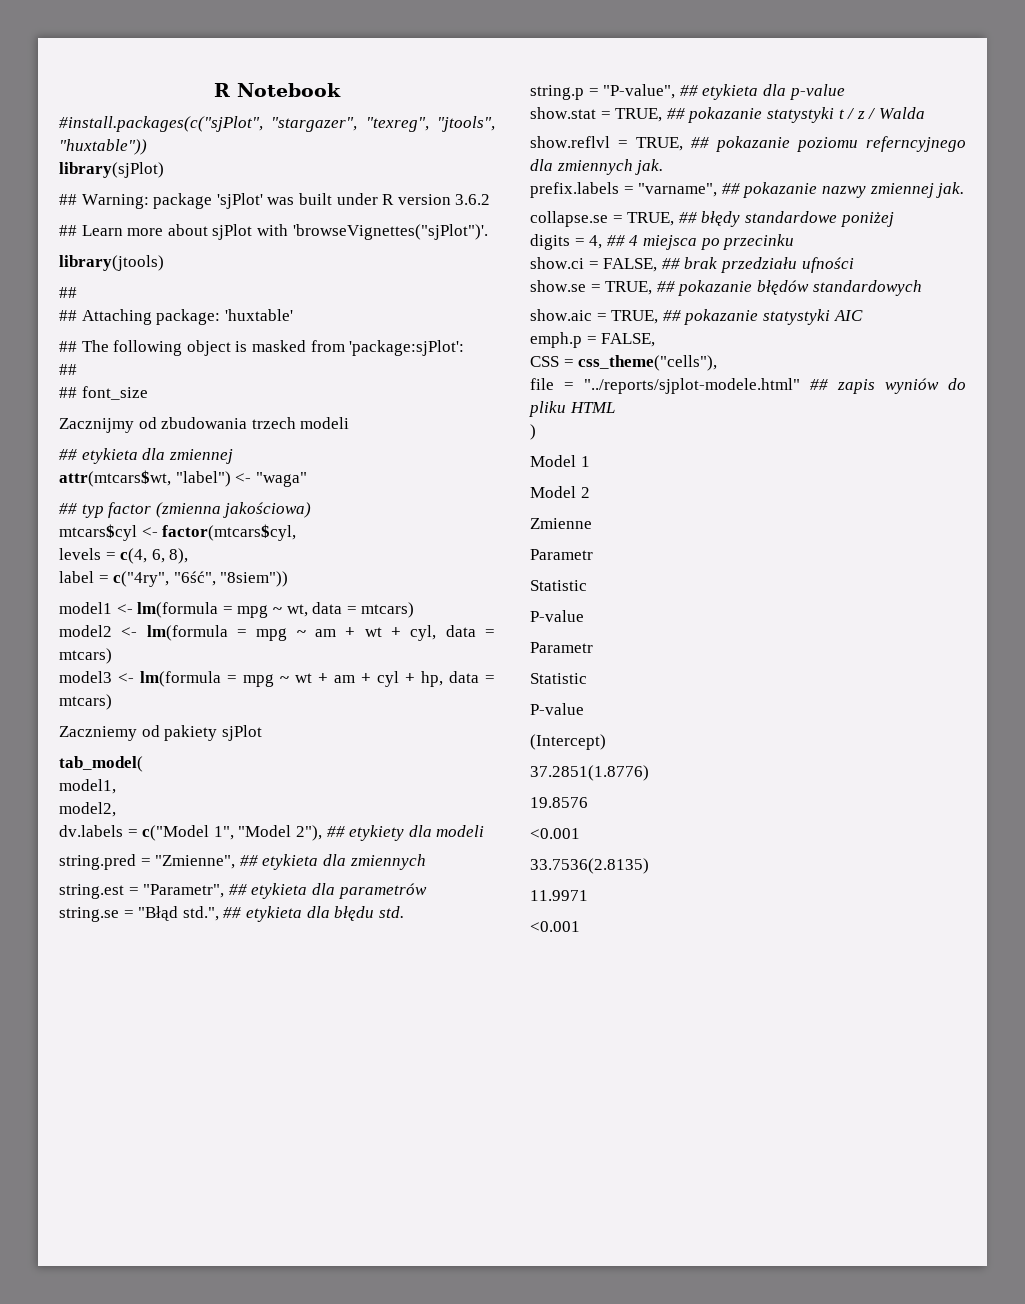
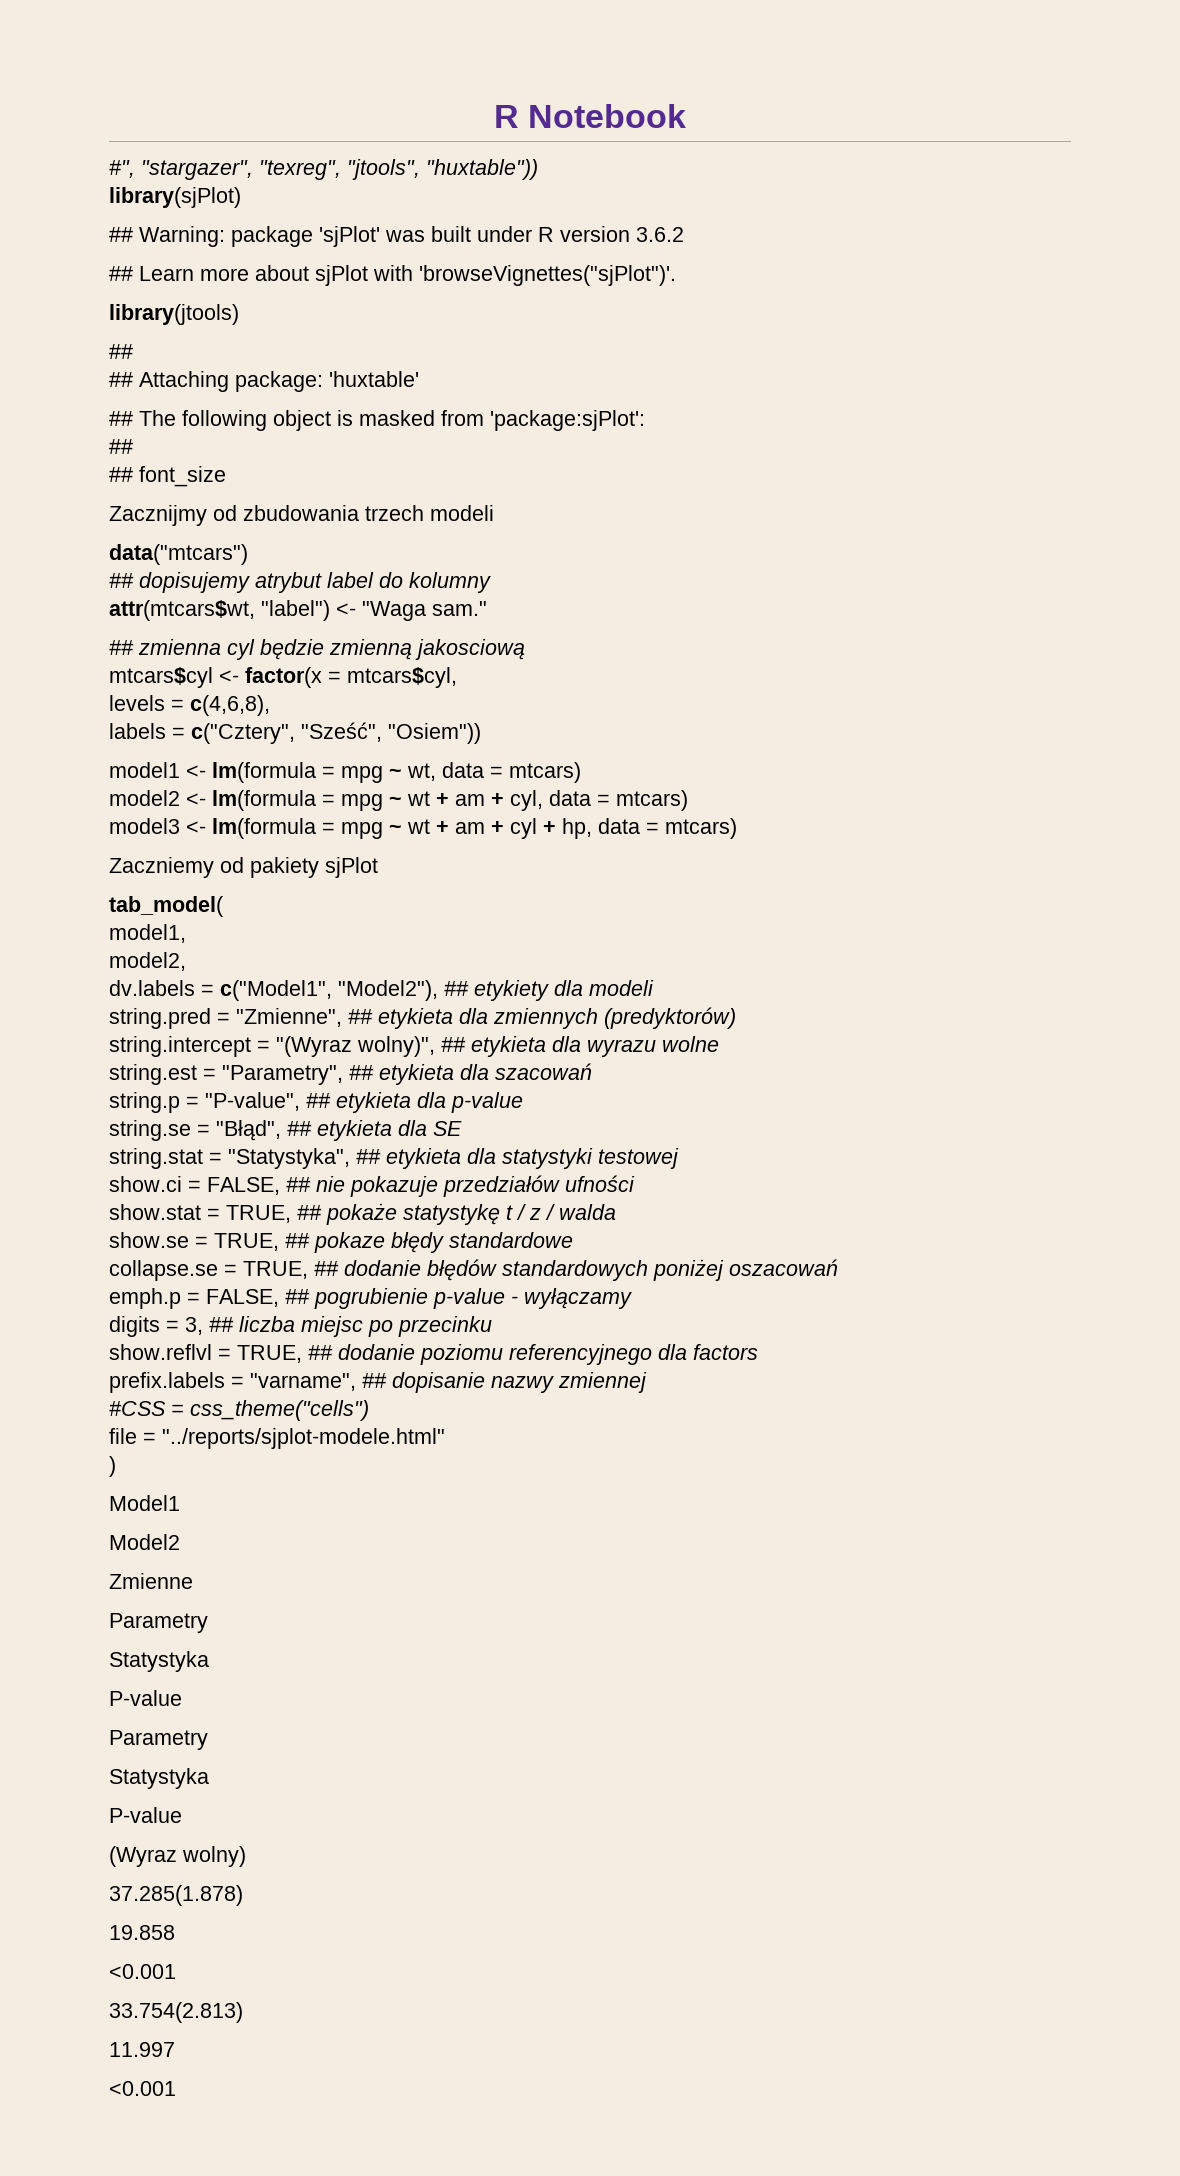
- #install.packages(c("sjPlot", "stargazer", "texreg", "jtools", "huxtable"))
+ #", "stargazer", "texreg", "jtools", "huxtable"))
- ## etykieta dla zmiennej
+ data("mtcars")
+ ## dopisujemy atrybut label do kolumny
- attr(mtcars$wt, "label") <- "waga"
- ## typ factor (zmienna jakościowa)
+ attr(mtcars$wt, "label") <- "Waga sam."
+ ## zmienna cyl będzie zmienną jakosciową
- mtcars$cyl <- factor(mtcars$cyl,
+ mtcars$cyl <- factor(x = mtcars$cyl,
- levels = c(4, 6, 8),
- label = c("4ry", "6ść", "8siem"))
+ levels = c(4,6,8),
+ labels = c("Cztery", "Sześć", "Osiem"))
- model2 <- lm(formula = mpg ~ am + wt + cyl, data = mtcars)
+ model2 <- lm(formula = mpg ~ wt + am + cyl, data = mtcars)
- dv.labels = c("Model 1", "Model 2"), ## etykiety dla modeli
+ dv.labels = c("Model1", "Model2"), ## etykiety dla modeli
- string.pred = "Zmienne", ## etykieta dla zmiennych
+ string.pred = "Zmienne", ## etykieta dla zmiennych (predyktorów)
+ string.intercept = "(Wyraz wolny)", ## etykieta dla wyrazu wolne
- string.est = "Parametr", ## etykieta dla parametrów
- string.se = "Błąd std.", ## etykieta dla błędu std.
+ string.est = "Parametry", ## etykieta dla szacowań
+ string.se = "Błąd", ## etykieta dla SE
+ string.stat = "Statystyka", ## etykieta dla statystyki testowej
+ show.ci = FALSE, ## nie pokazuje przedziałów ufności
- show.stat = TRUE, ## pokazanie statystyki t / z / Walda
- show.reflvl = TRUE, ## pokazanie poziomu referncyjnego dla zmiennych jak.
+ show.stat = TRUE, ## pokaże statystykę t / z / walda
+ show.se = TRUE, ## pokaze błędy standardowe
+ collapse.se = TRUE, ## dodanie błędów standardowych poniżej oszacowań
+ emph.p = FALSE, ## pogrubienie p-value - wyłączamy
+ digits = 3, ## liczba miejsc po przecinku
+ show.reflvl = TRUE, ## dodanie poziomu referencyjnego dla factors
- prefix.labels = "varname", ## pokazanie nazwy zmiennej jak.
- collapse.se = TRUE, ## błędy standardowe poniżej
- digits = 4, ## 4 miejsca po przecinku
- show.ci = FALSE, ## brak przedziału ufności
- show.se = TRUE, ## pokazanie błędów standardowych
- show.aic = TRUE, ## pokazanie statystyki AIC
- emph.p = FALSE,
- CSS = css_theme("cells"),
- file = "../reports/sjplot-modele.html" ## zapis wyniów do pliku HTML
+ prefix.labels = "varname", ## dopisanie nazwy zmiennej
+ #CSS = css_theme("cells")
+ file = "../reports/sjplot-modele.html"
  )
- Model 1
- Model 2
+ Model1
+ Model2
  Zmienne
- Parametr
- Statistic
+ Parametry
+ Statystyka
  P-value
- Parametr
- Statistic
+ Parametry
+ Statystyka
  P-value
- (Intercept)
- 37.2851(1.8776)
- 19.8576
+ (Wyraz wolny)
+ 37.285(1.878)
+ 19.858
- 33.7536(2.8135)
- 11.9971
+ 33.754(2.813)
+ 11.997

